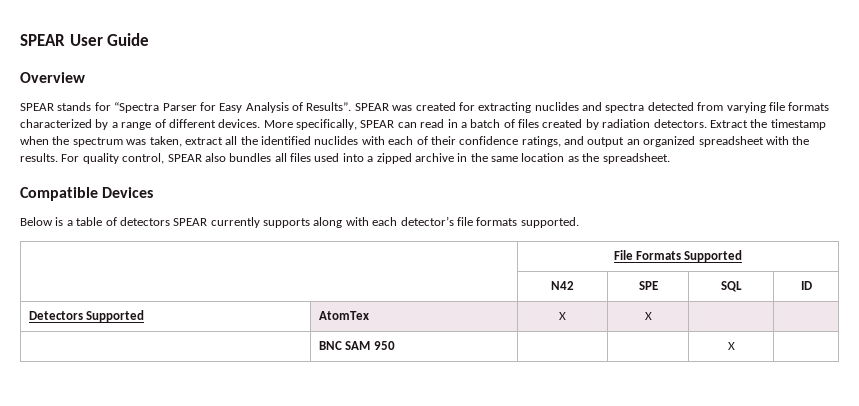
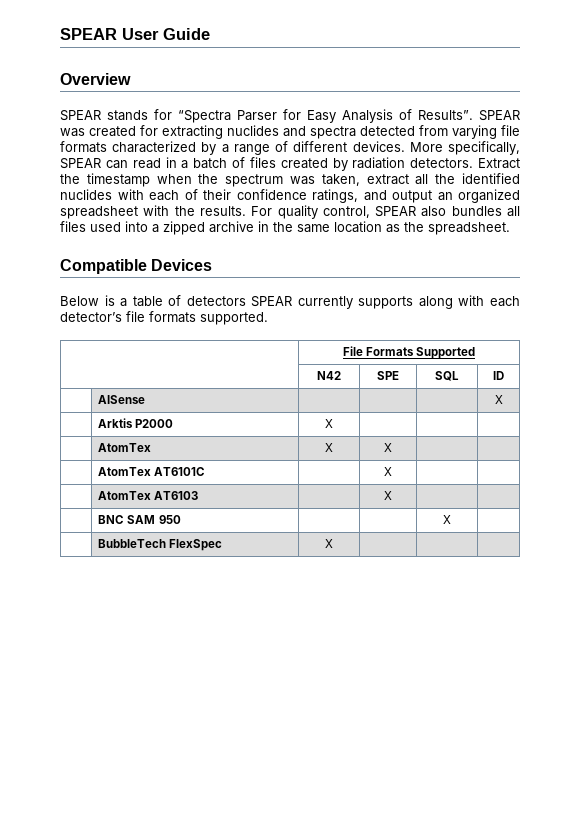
- Detectors Supported | AtomTex | X | X | |
+ | AISense | | | | X
+ | Arktis P2000 | X | | |
+ | AtomTex | X | X | |
+ | AtomTex AT6101C | | X | |
+ | AtomTex AT6103 | | X | |
+ | BubbleTech FlexSpec | X | | |

